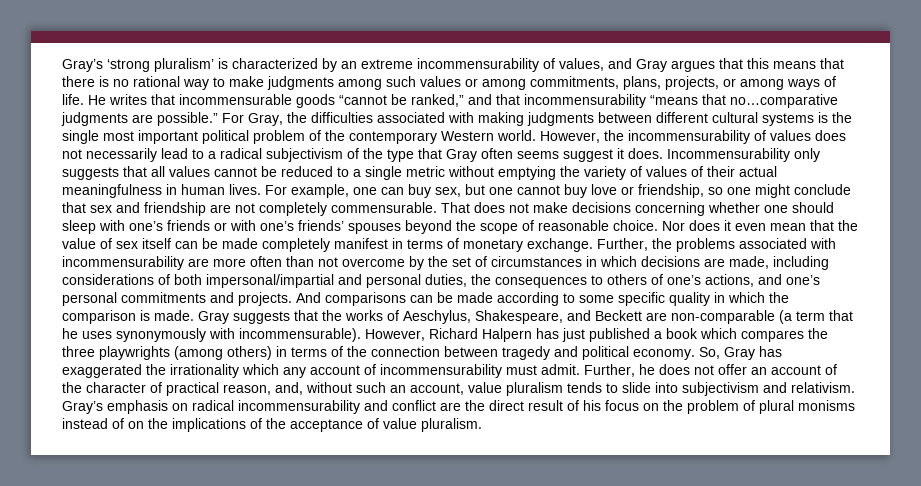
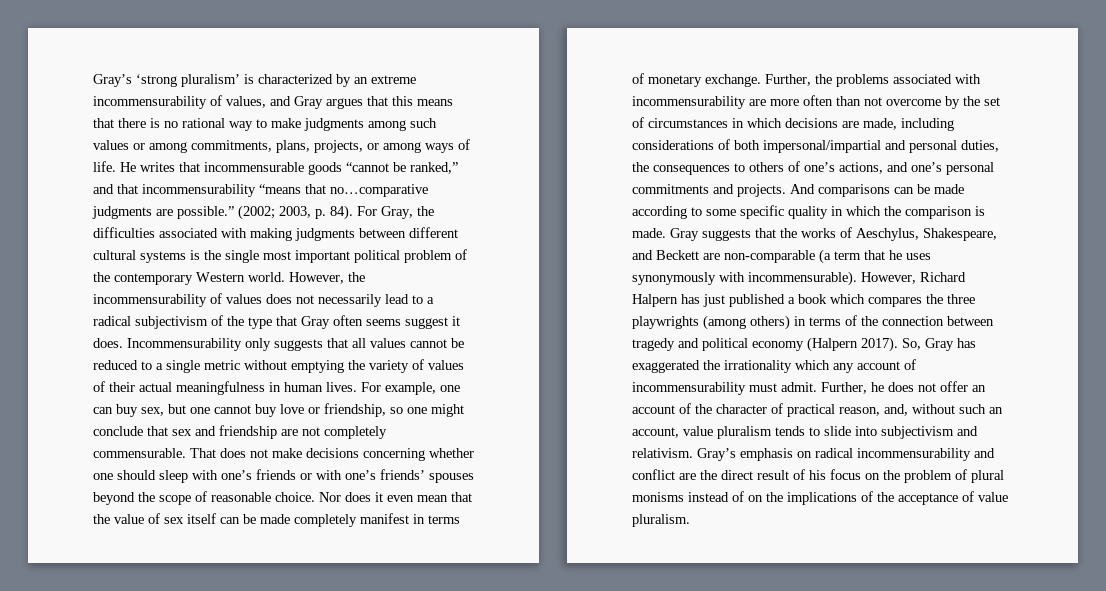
+ (2002; 2003, p. 84).
- However, Richard Halpern has just published a book which compares the three playwrights (among others) in terms of the connection between tragedy and political economy.
+ However, Richard Halpern has just published a book which compares the three playwrights (among others) in terms of the connection between tragedy and political economy (Halpern 2017).

